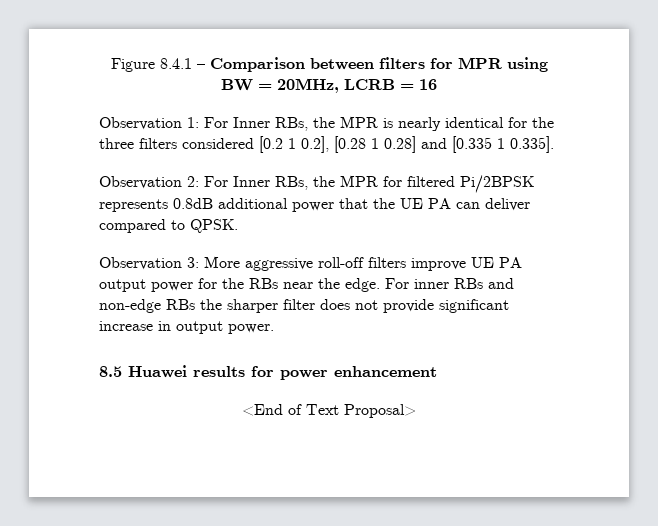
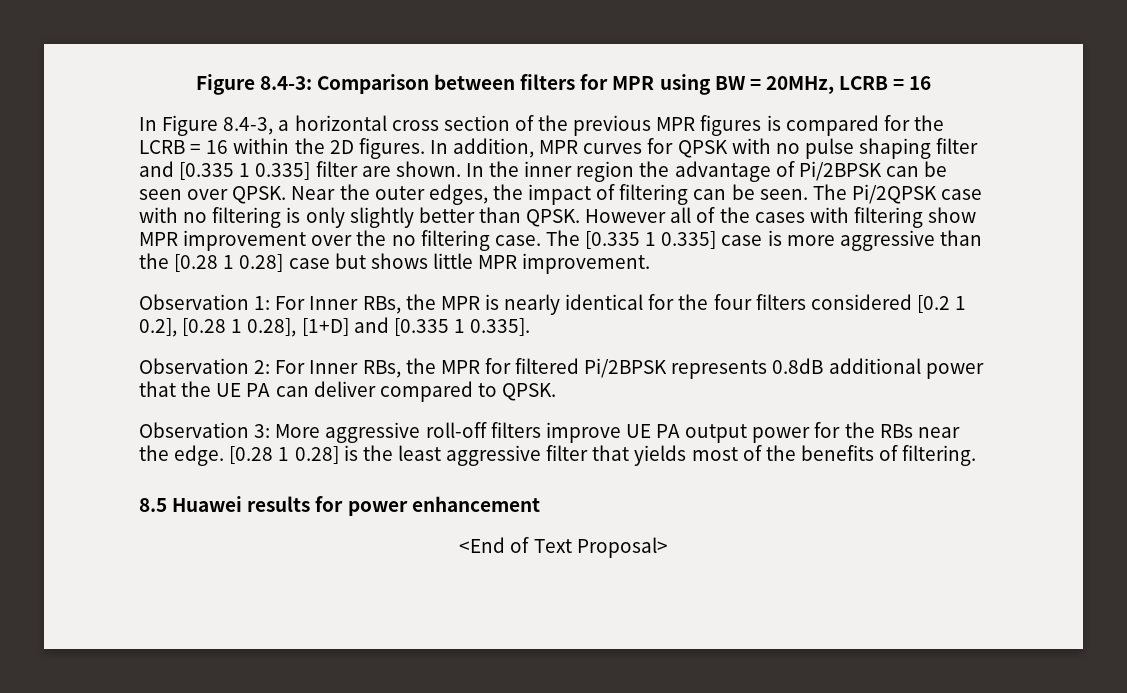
- Figure 8.4.1 – Comparison between filters for MPR using BW = 20MHz, LCRB = 16
+ Figure 8.4-3: Comparison between filters for MPR using BW = 20MHz, LCRB = 16
+ In Figure 8.4-3, a horizontal cross section of the previous MPR figures is compared for the LCRB = 16 within the 2D figures. In addition, MPR curves for QPSK with no pulse shaping filter and [0.335 1 0.335] filter are shown. In the inner region the advantage of Pi/2BPSK can be seen over QPSK. Near the outer edges, the impact of filtering can be seen. The Pi/2QPSK case with no filtering is only slightly better than QPSK. However all of the cases with filtering show MPR improvement over the no filtering case. The [0.335 1 0.335] case is more aggressive than the [0.28 1 0.28] case but shows little MPR improvement.
- Observation 1: For Inner RBs, the MPR is nearly identical for the three filters considered [0.2 1 0.2], [0.28 1 0.28] and [0.335 1 0.335].
+ Observation 1: For Inner RBs, the MPR is nearly identical for the four filters considered [0.2 1 0.2], [0.28 1 0.28], [1+D] and [0.335 1 0.335].
- For inner RBs and non-edge RBs the sharper filter does not provide significant increase in output power.
+ [0.28 1 0.28] is the least aggressive filter that yields most of the benefits of filtering.

